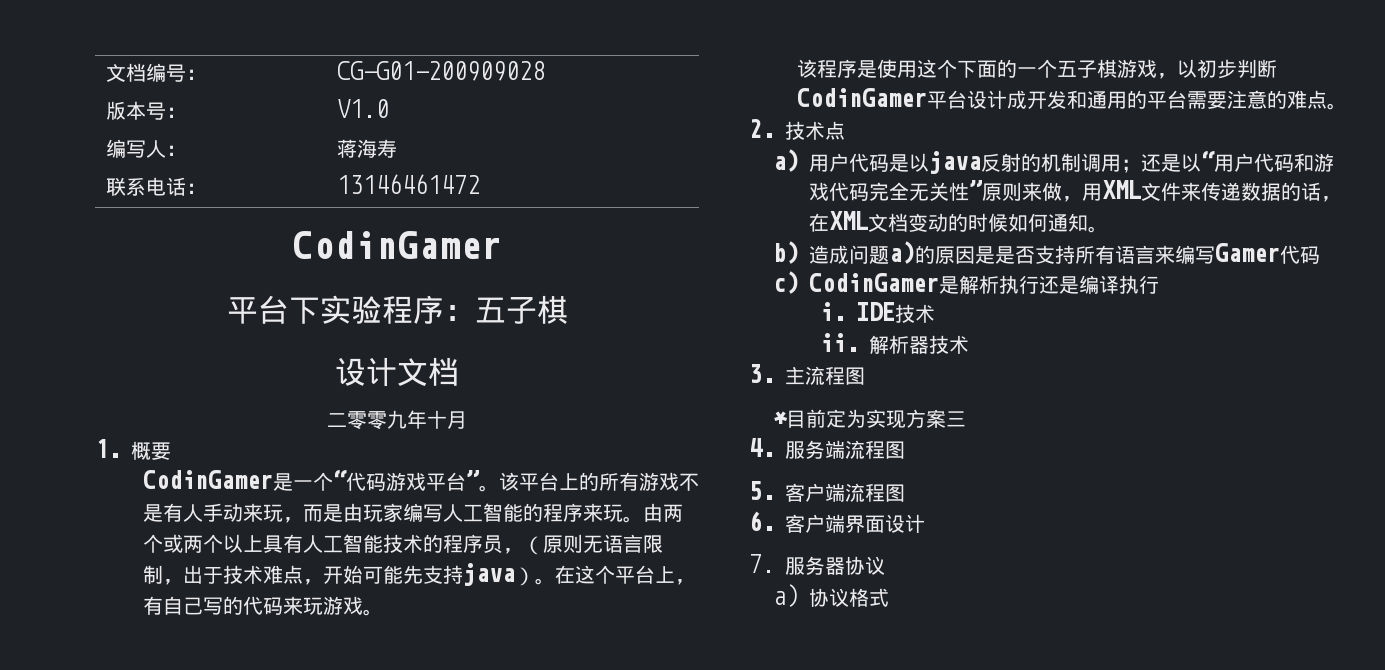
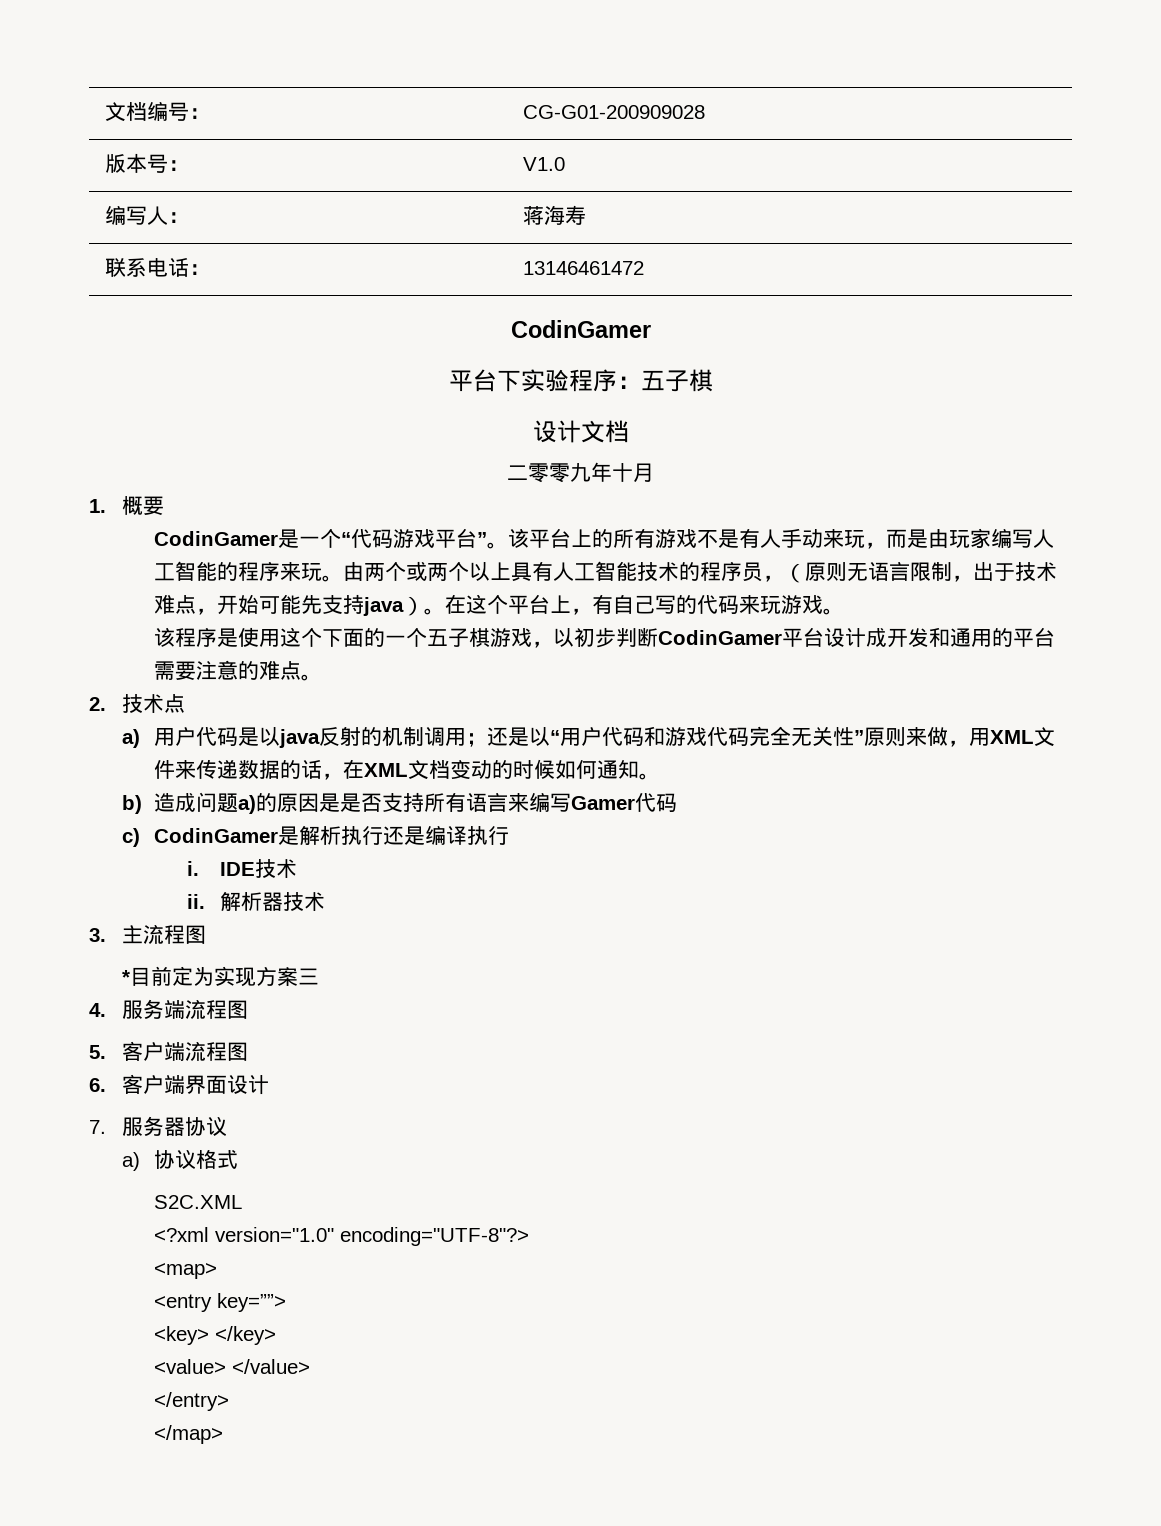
+ S2C.XML
+ <?xml version="1.0" encoding="UTF-8"?>
+ <map>
+ <entry key=””>
+ <key> </key>
+ <value> </value>
+ </entry>
+ </map>

